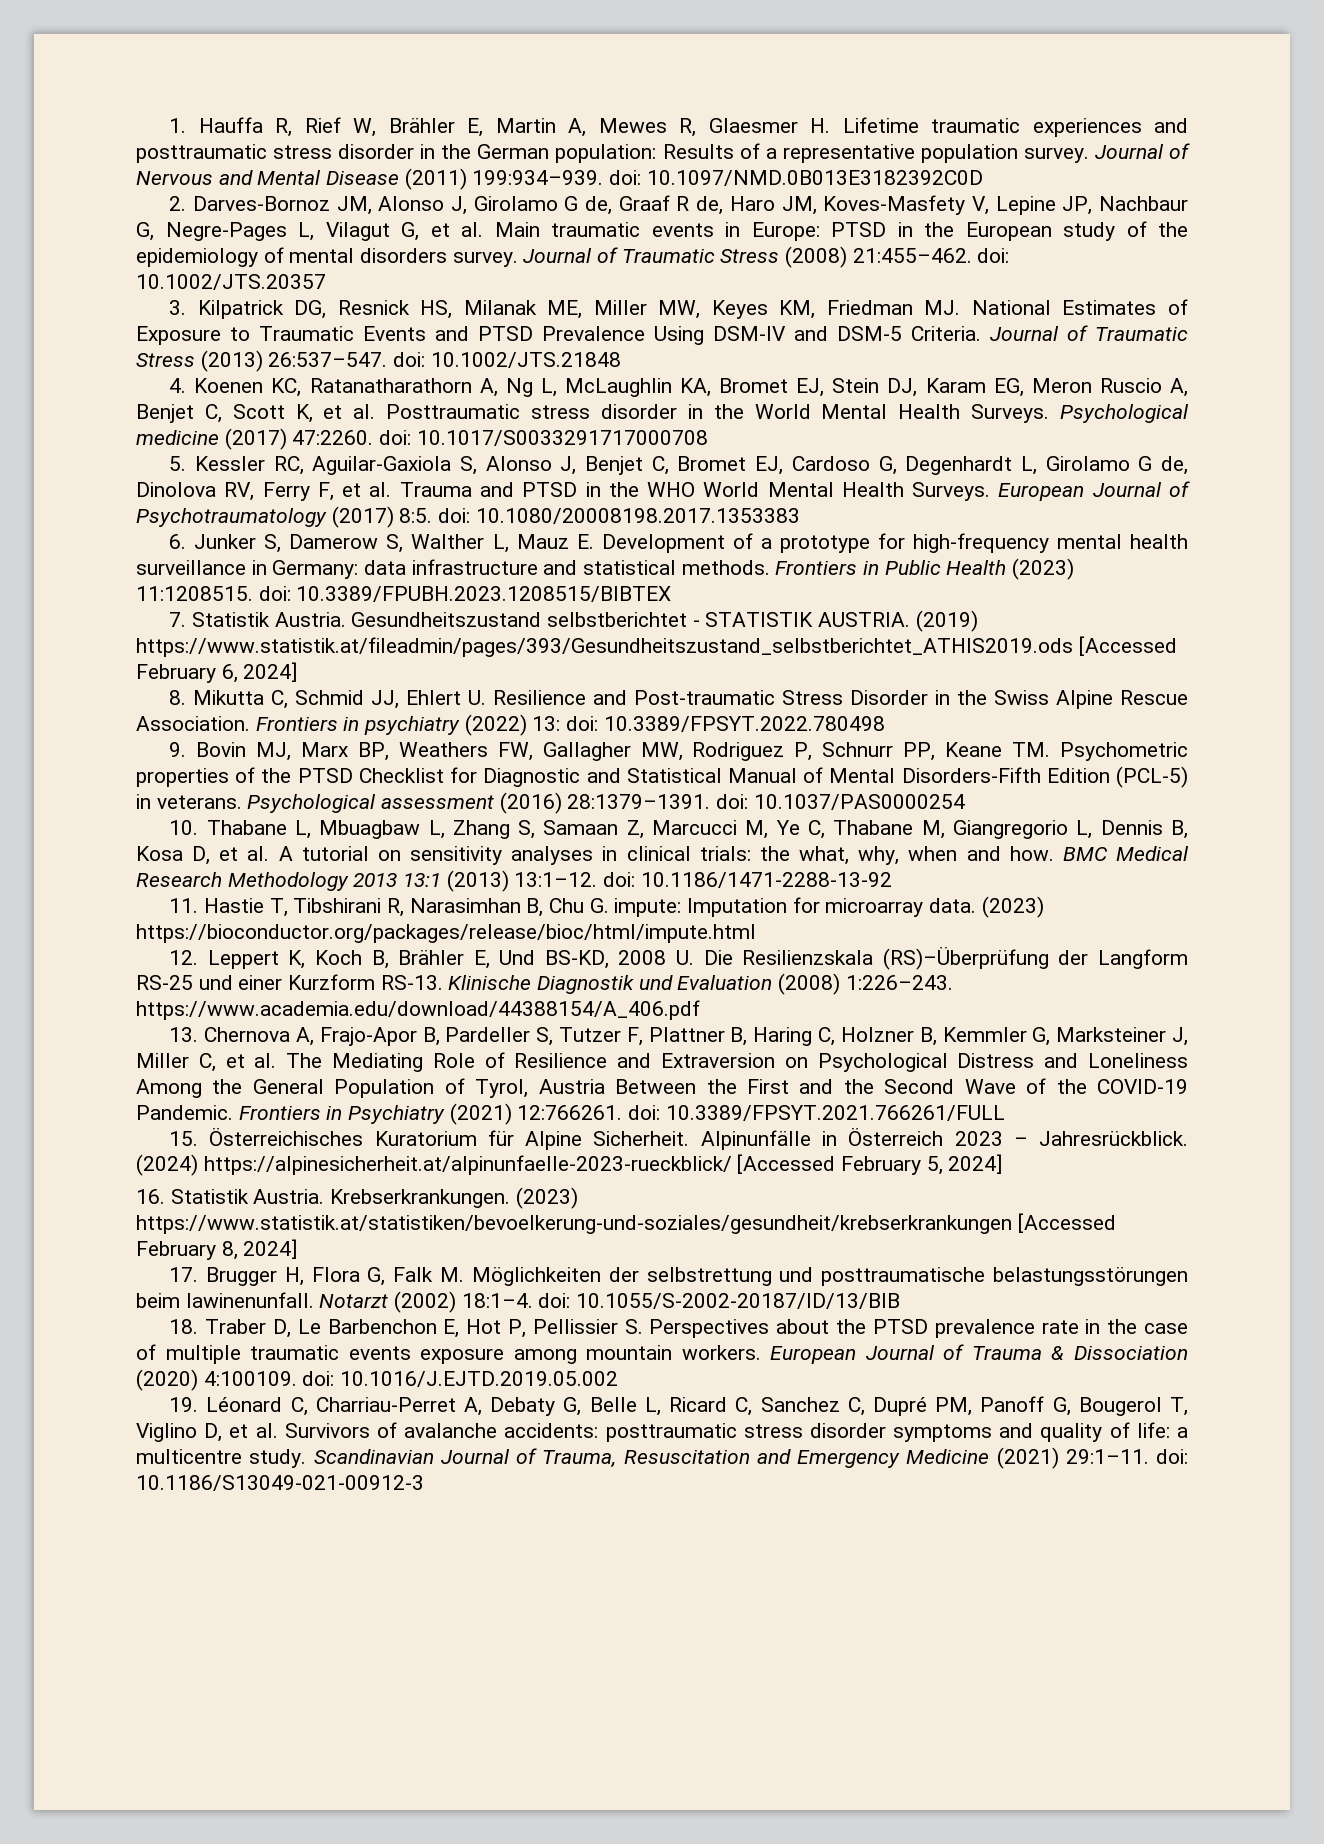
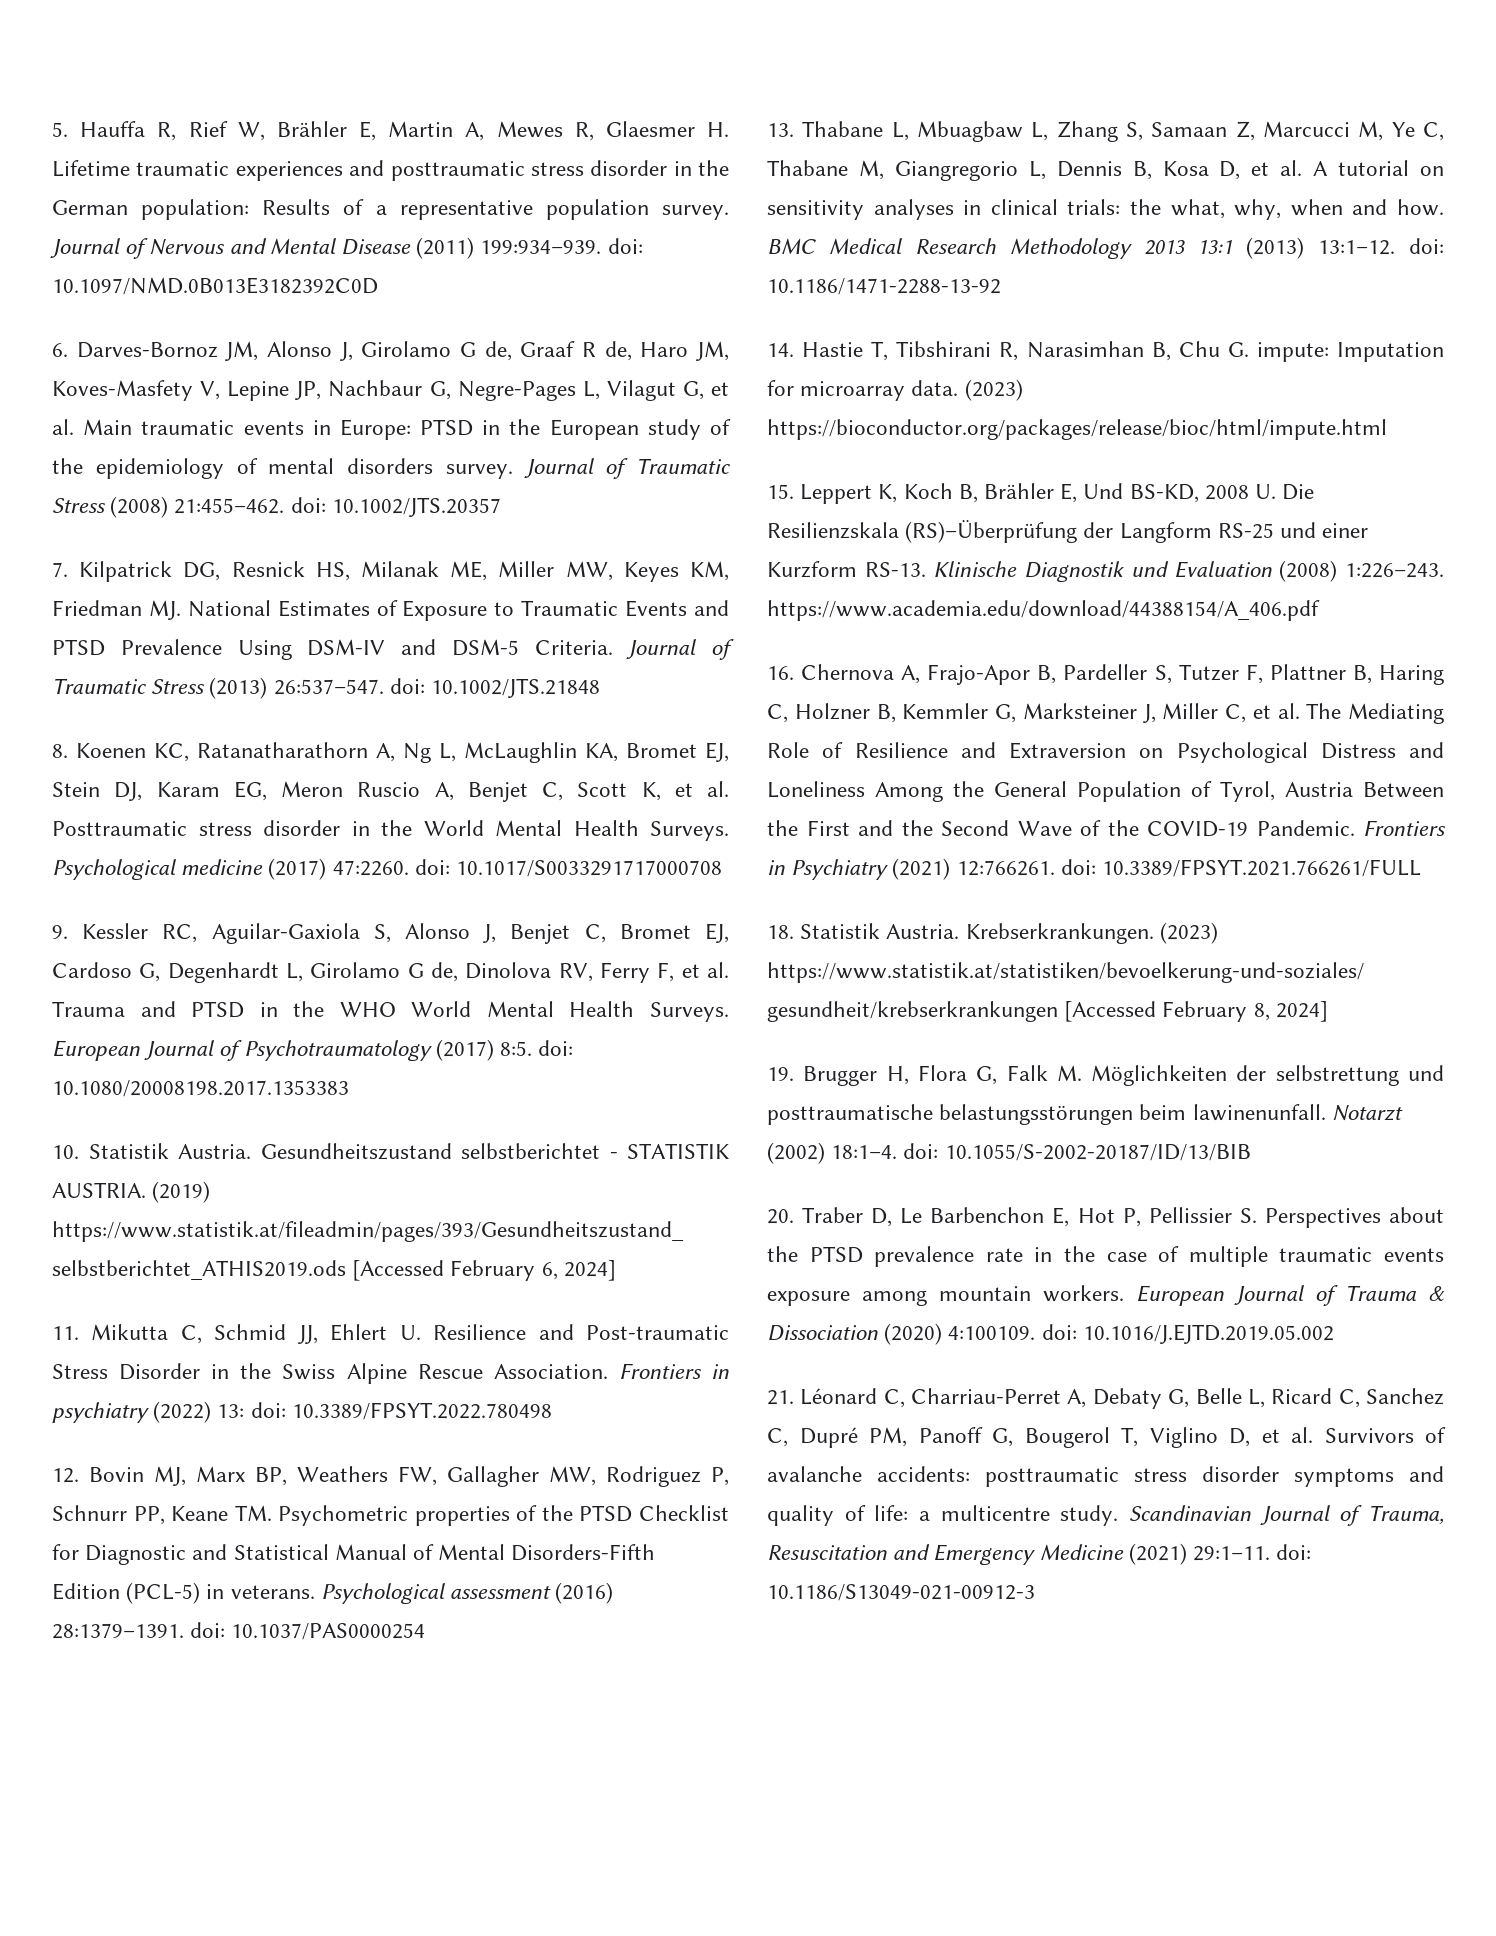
- 1. Hauffa R, Rief W, Brähler E, Martin A, Mewes R, Glaesmer H. Lifetime traumatic experiences and posttraumatic stress disorder in the German population: Results of a representative population survey.
+ 5. Hauffa R, Rief W, Brähler E, Martin A, Mewes R, Glaesmer H. Lifetime traumatic experiences and posttraumatic stress disorder in the German population: Results of a representative population survey.
- 2. Darves-Bornoz JM, Alonso J, Girolamo G de, Graaf R de, Haro JM, Koves-Masfety V, Lepine JP, Nachbaur G, Negre-Pages L, Vilagut G, et al. Main traumatic events in Europe: PTSD in the European study of the epidemiology of mental disorders survey.
+ 6. Darves-Bornoz JM, Alonso J, Girolamo G de, Graaf R de, Haro JM, Koves-Masfety V, Lepine JP, Nachbaur G, Negre-Pages L, Vilagut G, et al. Main traumatic events in Europe: PTSD in the European study of the epidemiology of mental disorders survey.
- 3. Kilpatrick DG, Resnick HS, Milanak ME, Miller MW, Keyes KM, Friedman MJ. National Estimates of Exposure to Traumatic Events and PTSD Prevalence Using DSM-IV and DSM-5 Criteria.
+ 7. Kilpatrick DG, Resnick HS, Milanak ME, Miller MW, Keyes KM, Friedman MJ. National Estimates of Exposure to Traumatic Events and PTSD Prevalence Using DSM-IV and DSM-5 Criteria.
- 4. Koenen KC, Ratanatharathorn A, Ng L, McLaughlin KA, Bromet EJ, Stein DJ, Karam EG, Meron Ruscio A, Benjet C, Scott K, et al. Posttraumatic stress disorder in the World Mental Health Surveys.
+ 8. Koenen KC, Ratanatharathorn A, Ng L, McLaughlin KA, Bromet EJ, Stein DJ, Karam EG, Meron Ruscio A, Benjet C, Scott K, et al. Posttraumatic stress disorder in the World Mental Health Surveys.
- 5. Kessler RC, Aguilar-Gaxiola S, Alonso J, Benjet C, Bromet EJ, Cardoso G, Degenhardt L, Girolamo G de, Dinolova RV, Ferry F, et al. Trauma and PTSD in the WHO World Mental Health Surveys.
+ 9. Kessler RC, Aguilar-Gaxiola S, Alonso J, Benjet C, Bromet EJ, Cardoso G, Degenhardt L, Girolamo G de, Dinolova RV, Ferry F, et al. Trauma and PTSD in the WHO World Mental Health Surveys.
- 6. Junker S, Damerow S, Walther L, Mauz E. Development of a prototype for high-frequency mental health surveillance in Germany: data infrastructure and statistical methods. Frontiers in Public Health (2023) 11:1208515. doi: 10.3389/FPUBH.2023.1208515/BIBTEX
- 7. Statistik Austria.
+ 10. Statistik Austria.
- 8. Mikutta C, Schmid JJ, Ehlert U. Resilience and Post-traumatic Stress Disorder in the Swiss Alpine Rescue Association.
+ 11. Mikutta C, Schmid JJ, Ehlert U. Resilience and Post-traumatic Stress Disorder in the Swiss Alpine Rescue Association.
- 9. Bovin MJ, Marx BP, Weathers FW, Gallagher MW, Rodriguez P, Schnurr PP, Keane TM. Psychometric properties of the PTSD Checklist for Diagnostic and Statistical Manual of Mental Disorders-Fifth Edition (PCL-5) in veterans.
+ 12. Bovin MJ, Marx BP, Weathers FW, Gallagher MW, Rodriguez P, Schnurr PP, Keane TM. Psychometric properties of the PTSD Checklist for Diagnostic and Statistical Manual of Mental Disorders-Fifth Edition (PCL-5) in veterans.
- 10. Thabane L, Mbuagbaw L, Zhang S, Samaan Z, Marcucci M, Ye C, Thabane M, Giangregorio L, Dennis B, Kosa D, et al. A tutorial on sensitivity analyses in clinical trials: the what, why, when and how.
+ 13. Thabane L, Mbuagbaw L, Zhang S, Samaan Z, Marcucci M, Ye C, Thabane M, Giangregorio L, Dennis B, Kosa D, et al. A tutorial on sensitivity analyses in clinical trials: the what, why, when and how.
- 11. Hastie T, Tibshirani R, Narasimhan B, Chu G. impute: Imputation for microarray data.
+ 14. Hastie T, Tibshirani R, Narasimhan B, Chu G. impute: Imputation for microarray data.
- 12. Leppert K, Koch B, Brähler E, Und BS-KD, 2008 U. Die Resilienzskala (RS)–Überprüfung der Langform RS-25 und einer Kurzform RS-13.
+ 15. Leppert K, Koch B, Brähler E, Und BS-KD, 2008 U. Die Resilienzskala (RS)–Überprüfung der Langform RS-25 und einer Kurzform RS-13.
- 13. Chernova A, Frajo-Apor B, Pardeller S, Tutzer F, Plattner B, Haring C, Holzner B, Kemmler G, Marksteiner J, Miller C, et al. The Mediating Role of Resilience and Extraversion on Psychological Distress and Loneliness Among the General Population of Tyrol, Austria Between the First and the Second Wave of the COVID-19 Pandemic.
+ 16. Chernova A, Frajo-Apor B, Pardeller S, Tutzer F, Plattner B, Haring C, Holzner B, Kemmler G, Marksteiner J, Miller C, et al. The Mediating Role of Resilience and Extraversion on Psychological Distress and Loneliness Among the General Population of Tyrol, Austria Between the First and the Second Wave of the COVID-19 Pandemic.
- 15. Österreichisches Kuratorium für Alpine Sicherheit. Alpinunfälle in Österreich 2023 – Jahresrückblick. (2024) https://alpinesicherheit.at/alpinunfaelle-2023-rueckblick/ [Accessed February 5, 2024]
- 16. Statistik Austria.
+ 18. Statistik Austria.
- 17. Brugger H, Flora G, Falk M. Möglichkeiten der selbstrettung und posttraumatische belastungsstörungen beim lawinenunfall.
+ 19. Brugger H, Flora G, Falk M. Möglichkeiten der selbstrettung und posttraumatische belastungsstörungen beim lawinenunfall.
- 18. Traber D, Le Barbenchon E, Hot P, Pellissier S. Perspectives about the PTSD prevalence rate in the case of multiple traumatic events exposure among mountain workers.
+ 20. Traber D, Le Barbenchon E, Hot P, Pellissier S. Perspectives about the PTSD prevalence rate in the case of multiple traumatic events exposure among mountain workers.
- 19. Léonard C, Charriau-Perret A, Debaty G, Belle L, Ricard C, Sanchez C, Dupré PM, Panoff G, Bougerol T, Viglino D, et al. Survivors of avalanche accidents: posttraumatic stress disorder symptoms and quality of life: a multicentre study.
+ 21. Léonard C, Charriau-Perret A, Debaty G, Belle L, Ricard C, Sanchez C, Dupré PM, Panoff G, Bougerol T, Viglino D, et al. Survivors of avalanche accidents: posttraumatic stress disorder symptoms and quality of life: a multicentre study.

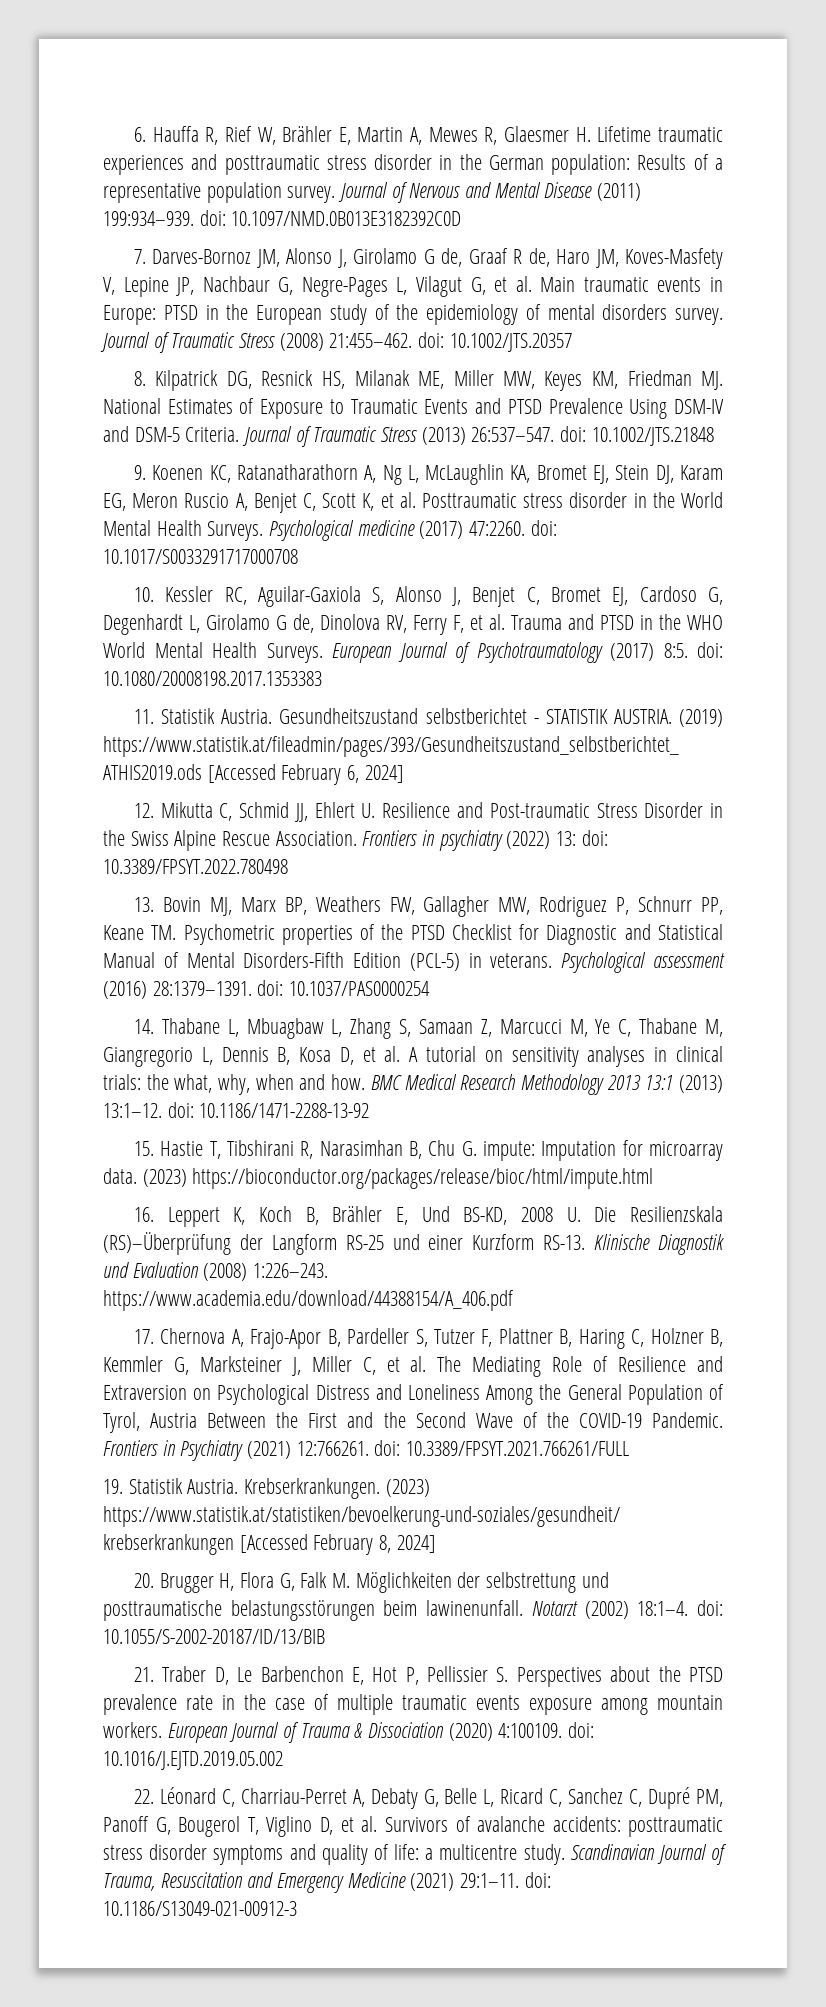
- 5. Hauffa R, Rief W, Brähler E, Martin A, Mewes R, Glaesmer H. Lifetime traumatic experiences and posttraumatic stress disorder in the German population: Results of a representative population survey.
+ 6. Hauffa R, Rief W, Brähler E, Martin A, Mewes R, Glaesmer H. Lifetime traumatic experiences and posttraumatic stress disorder in the German population: Results of a representative population survey.
- 6. Darves-Bornoz JM, Alonso J, Girolamo G de, Graaf R de, Haro JM, Koves-Masfety V, Lepine JP, Nachbaur G, Negre-Pages L, Vilagut G, et al. Main traumatic events in Europe: PTSD in the European study of the epidemiology of mental disorders survey.
+ 7. Darves-Bornoz JM, Alonso J, Girolamo G de, Graaf R de, Haro JM, Koves-Masfety V, Lepine JP, Nachbaur G, Negre-Pages L, Vilagut G, et al. Main traumatic events in Europe: PTSD in the European study of the epidemiology of mental disorders survey.
- 7. Kilpatrick DG, Resnick HS, Milanak ME, Miller MW, Keyes KM, Friedman MJ. National Estimates of Exposure to Traumatic Events and PTSD Prevalence Using DSM-IV and DSM-5 Criteria.
+ 8. Kilpatrick DG, Resnick HS, Milanak ME, Miller MW, Keyes KM, Friedman MJ. National Estimates of Exposure to Traumatic Events and PTSD Prevalence Using DSM-IV and DSM-5 Criteria.
- 8. Koenen KC, Ratanatharathorn A, Ng L, McLaughlin KA, Bromet EJ, Stein DJ, Karam EG, Meron Ruscio A, Benjet C, Scott K, et al. Posttraumatic stress disorder in the World Mental Health Surveys.
+ 9. Koenen KC, Ratanatharathorn A, Ng L, McLaughlin KA, Bromet EJ, Stein DJ, Karam EG, Meron Ruscio A, Benjet C, Scott K, et al. Posttraumatic stress disorder in the World Mental Health Surveys.
- 9. Kessler RC, Aguilar-Gaxiola S, Alonso J, Benjet C, Bromet EJ, Cardoso G, Degenhardt L, Girolamo G de, Dinolova RV, Ferry F, et al. Trauma and PTSD in the WHO World Mental Health Surveys.
+ 10. Kessler RC, Aguilar-Gaxiola S, Alonso J, Benjet C, Bromet EJ, Cardoso G, Degenhardt L, Girolamo G de, Dinolova RV, Ferry F, et al. Trauma and PTSD in the WHO World Mental Health Surveys.
- 10. Statistik Austria.
+ 11. Statistik Austria.
- 11. Mikutta C, Schmid JJ, Ehlert U. Resilience and Post-traumatic Stress Disorder in the Swiss Alpine Rescue Association.
+ 12. Mikutta C, Schmid JJ, Ehlert U. Resilience and Post-traumatic Stress Disorder in the Swiss Alpine Rescue Association.
- 12. Bovin MJ, Marx BP, Weathers FW, Gallagher MW, Rodriguez P, Schnurr PP, Keane TM. Psychometric properties of the PTSD Checklist for Diagnostic and Statistical Manual of Mental Disorders-Fifth Edition (PCL-5) in veterans.
+ 13. Bovin MJ, Marx BP, Weathers FW, Gallagher MW, Rodriguez P, Schnurr PP, Keane TM. Psychometric properties of the PTSD Checklist for Diagnostic and Statistical Manual of Mental Disorders-Fifth Edition (PCL-5) in veterans.
- 13. Thabane L, Mbuagbaw L, Zhang S, Samaan Z, Marcucci M, Ye C, Thabane M, Giangregorio L, Dennis B, Kosa D, et al. A tutorial on sensitivity analyses in clinical trials: the what, why, when and how.
+ 14. Thabane L, Mbuagbaw L, Zhang S, Samaan Z, Marcucci M, Ye C, Thabane M, Giangregorio L, Dennis B, Kosa D, et al. A tutorial on sensitivity analyses in clinical trials: the what, why, when and how.
- 14. Hastie T, Tibshirani R, Narasimhan B, Chu G. impute: Imputation for microarray data.
+ 15. Hastie T, Tibshirani R, Narasimhan B, Chu G. impute: Imputation for microarray data.
- 15. Leppert K, Koch B, Brähler E, Und BS-KD, 2008 U. Die Resilienzskala (RS)–Überprüfung der Langform RS-25 und einer Kurzform RS-13.
+ 16. Leppert K, Koch B, Brähler E, Und BS-KD, 2008 U. Die Resilienzskala (RS)–Überprüfung der Langform RS-25 und einer Kurzform RS-13.
- 16. Chernova A, Frajo-Apor B, Pardeller S, Tutzer F, Plattner B, Haring C, Holzner B, Kemmler G, Marksteiner J, Miller C, et al. The Mediating Role of Resilience and Extraversion on Psychological Distress and Loneliness Among the General Population of Tyrol, Austria Between the First and the Second Wave of the COVID-19 Pandemic.
+ 17. Chernova A, Frajo-Apor B, Pardeller S, Tutzer F, Plattner B, Haring C, Holzner B, Kemmler G, Marksteiner J, Miller C, et al. The Mediating Role of Resilience and Extraversion on Psychological Distress and Loneliness Among the General Population of Tyrol, Austria Between the First and the Second Wave of the COVID-19 Pandemic.
- 18. Statistik Austria.
+ 19. Statistik Austria.
- 19. Brugger H, Flora G, Falk M. Möglichkeiten der selbstrettung und posttraumatische belastungsstörungen beim lawinenunfall.
+ 20. Brugger H, Flora G, Falk M. Möglichkeiten der selbstrettung und posttraumatische belastungsstörungen beim lawinenunfall.
- 20. Traber D, Le Barbenchon E, Hot P, Pellissier S. Perspectives about the PTSD prevalence rate in the case of multiple traumatic events exposure among mountain workers.
+ 21. Traber D, Le Barbenchon E, Hot P, Pellissier S. Perspectives about the PTSD prevalence rate in the case of multiple traumatic events exposure among mountain workers.
- 21. Léonard C, Charriau-Perret A, Debaty G, Belle L, Ricard C, Sanchez C, Dupré PM, Panoff G, Bougerol T, Viglino D, et al. Survivors of avalanche accidents: posttraumatic stress disorder symptoms and quality of life: a multicentre study.
+ 22. Léonard C, Charriau-Perret A, Debaty G, Belle L, Ricard C, Sanchez C, Dupré PM, Panoff G, Bougerol T, Viglino D, et al. Survivors of avalanche accidents: posttraumatic stress disorder symptoms and quality of life: a multicentre study.

